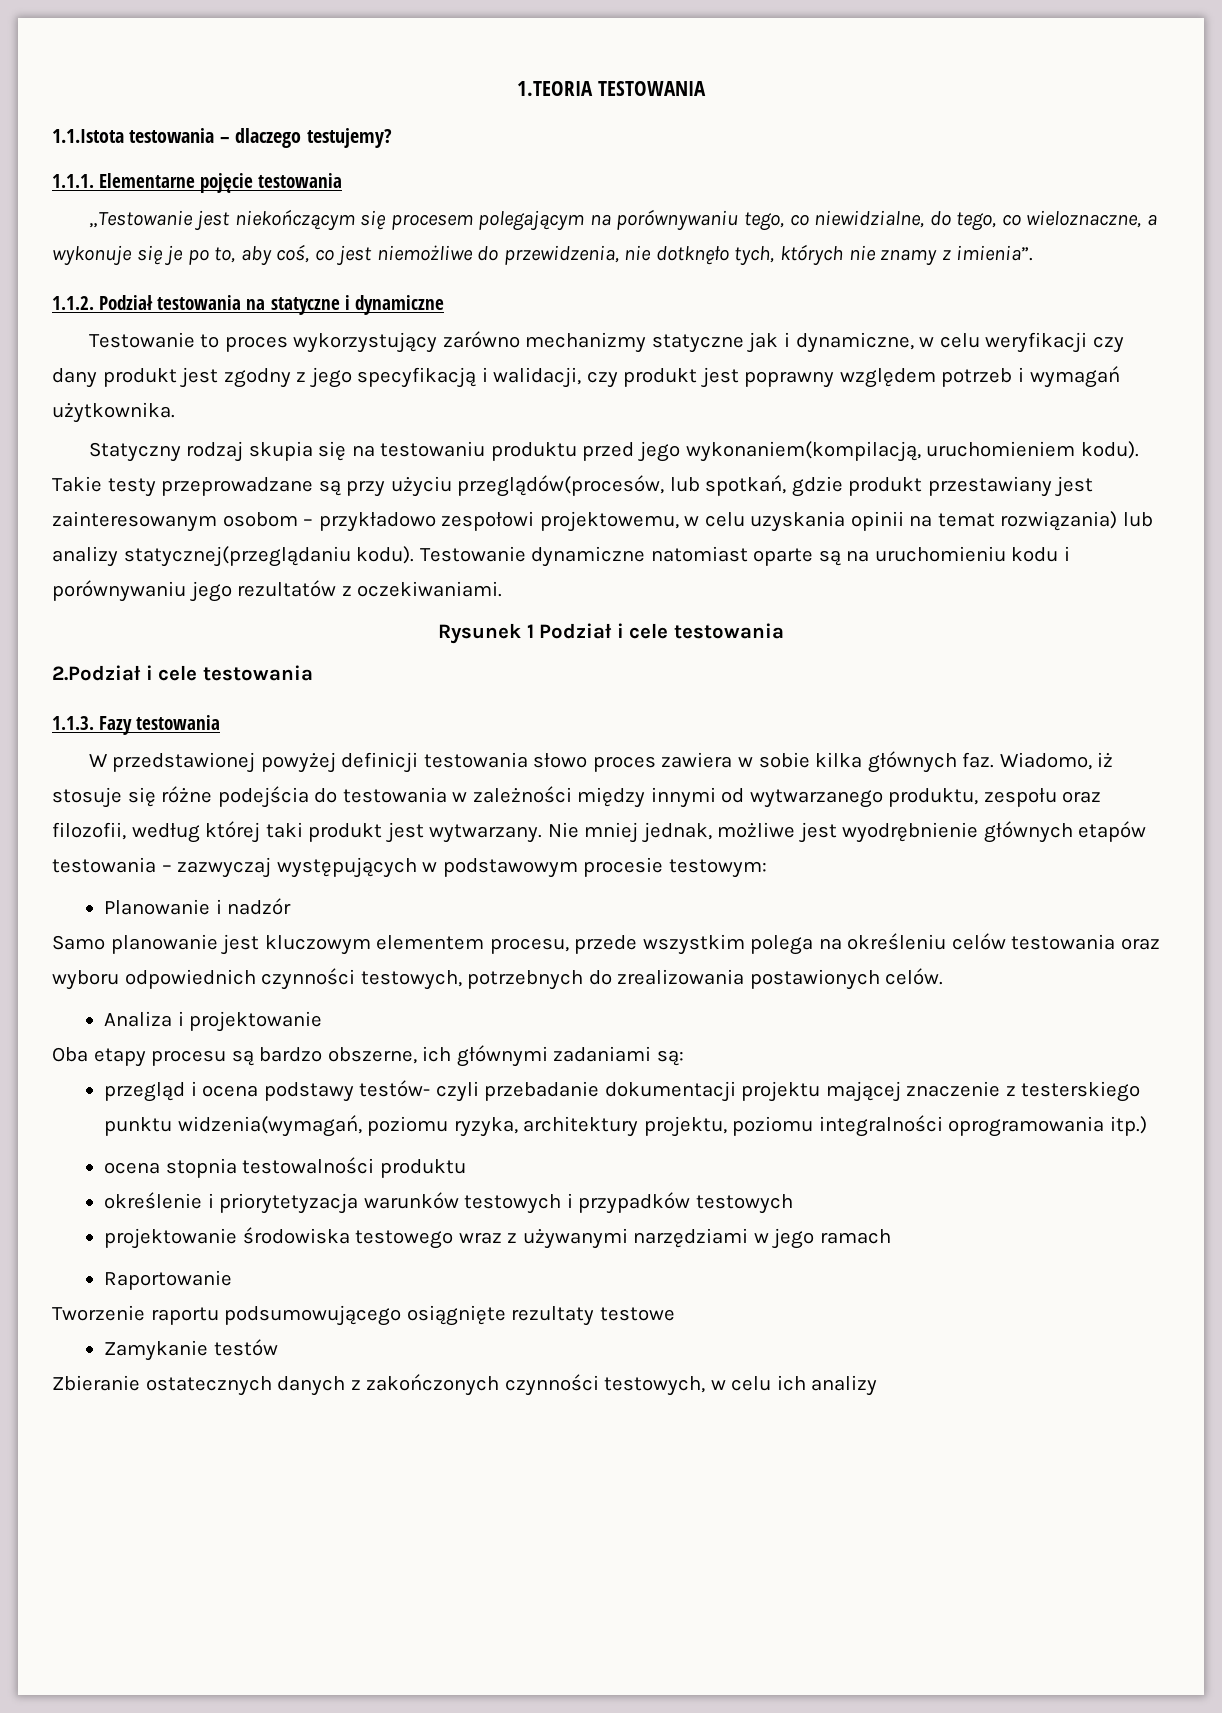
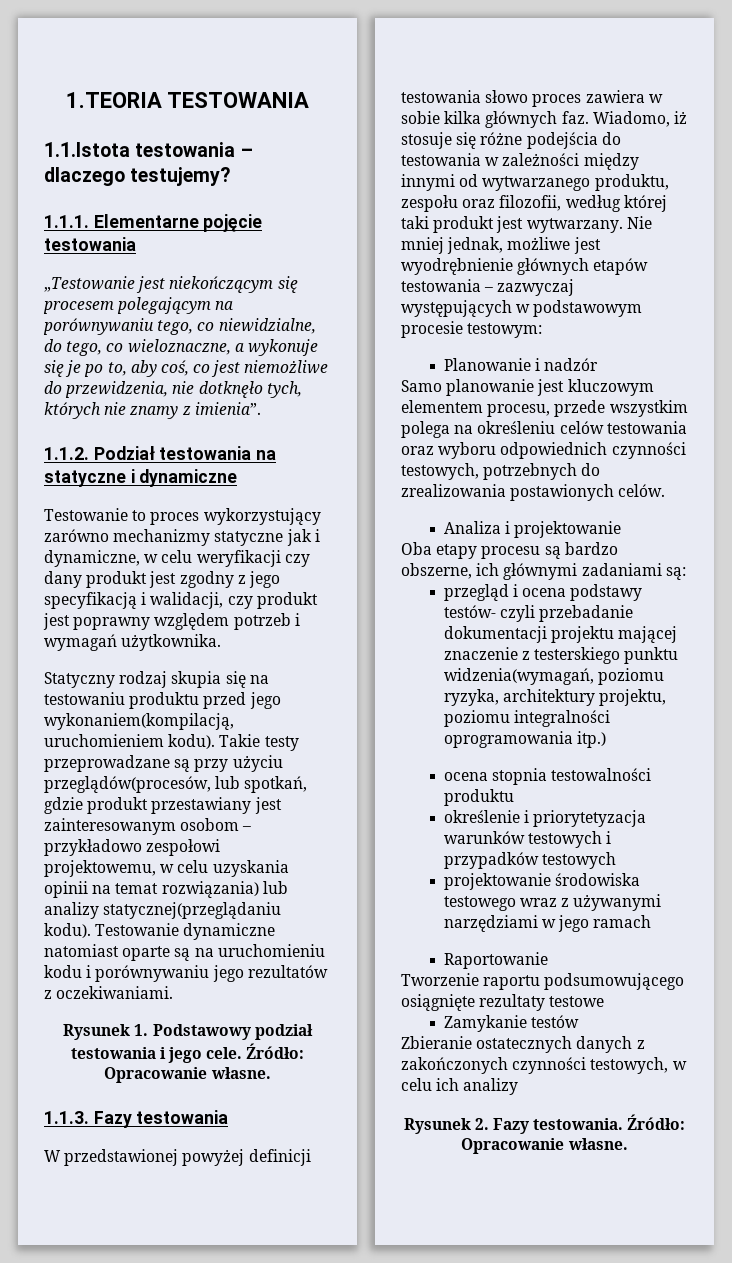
- Rysunek 1 Podział i cele testowania
- 2.Podział i cele testowania
+ Rysunek 1. Podstawowy podział testowania i jego cele. Źródło: Opracowanie własne.
+ Rysunek 2. Fazy testowania. Źródło: Opracowanie własne.

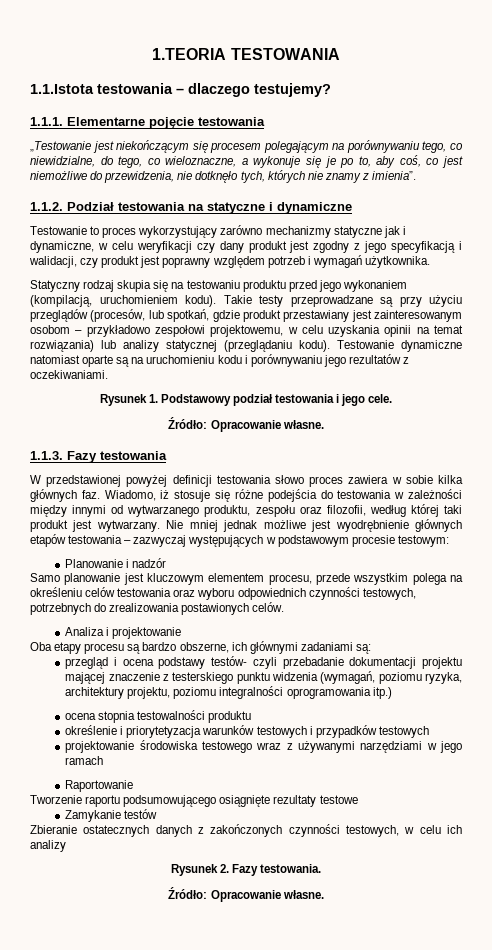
- Statyczny rodzaj skupia się na testowaniu produktu przed jego wykonaniem(kompilacją, uruchomieniem kodu).
+ Statyczny rodzaj skupia się na testowaniu produktu przed jego wykonaniem (kompilacją, uruchomieniem kodu).
- Takie testy przeprowadzane są przy użyciu przeglądów(procesów, lub spotkań, gdzie produkt przestawiany jest zainteresowanym osobom – przykładowo zespołowi projektowemu, w celu uzyskania opinii na temat rozwiązania) lub analizy statycznej(przeglądaniu kodu).
+ Takie testy przeprowadzane są przy użyciu przeglądów (procesów, lub spotkań, gdzie produkt przestawiany jest zainteresowanym osobom – przykładowo zespołowi projektowemu, w celu uzyskania opinii na temat rozwiązania) lub analizy statycznej (przeglądaniu kodu).
- Rysunek 1. Podstawowy podział testowania i jego cele. Źródło: Opracowanie własne.
+ Rysunek 1. Podstawowy podział testowania i jego cele.
+ Źródło: Opracowanie własne.
- Nie mniej jednak, możliwe jest wyodrębnienie głównych etapów testowania – zazwyczaj występujących w podstawowym procesie testowym:
+ Nie mniej jednak możliwe jest wyodrębnienie głównych etapów testowania – zazwyczaj występujących w podstawowym procesie testowym:
- przegląd i ocena podstawy testów- czyli przebadanie dokumentacji projektu mającej znaczenie z testerskiego punktu widzenia(wymagań, poziomu ryzyka, architektury projektu, poziomu integralności oprogramowania itp.)
+ przegląd i ocena podstawy testów- czyli przebadanie dokumentacji projektu mającej znaczenie z testerskiego punktu widzenia (wymagań, poziomu ryzyka, architektury projektu, poziomu integralności oprogramowania itp.)
- Rysunek 2. Fazy testowania. Źródło: Opracowanie własne.
+ Rysunek 2. Fazy testowania.
+ Źródło: Opracowanie własne.

